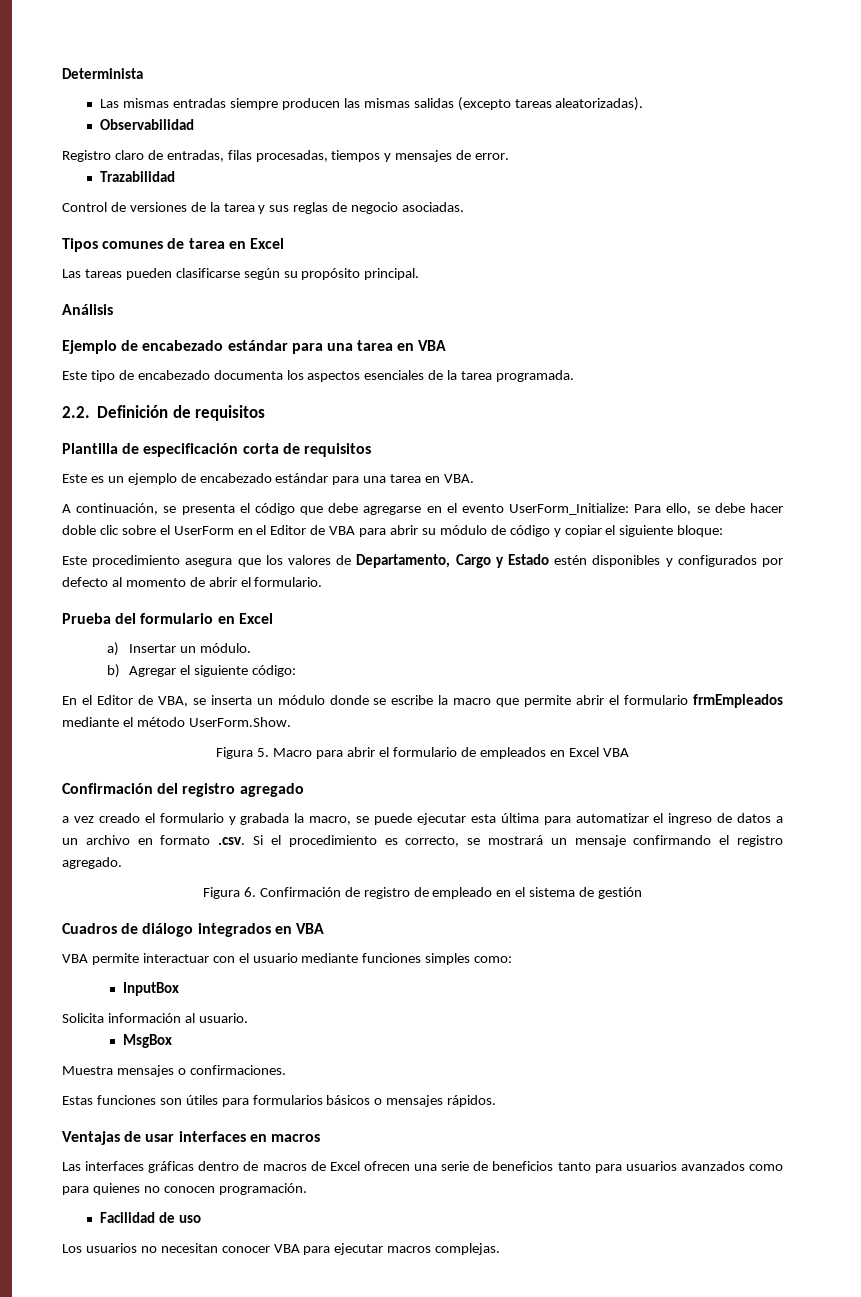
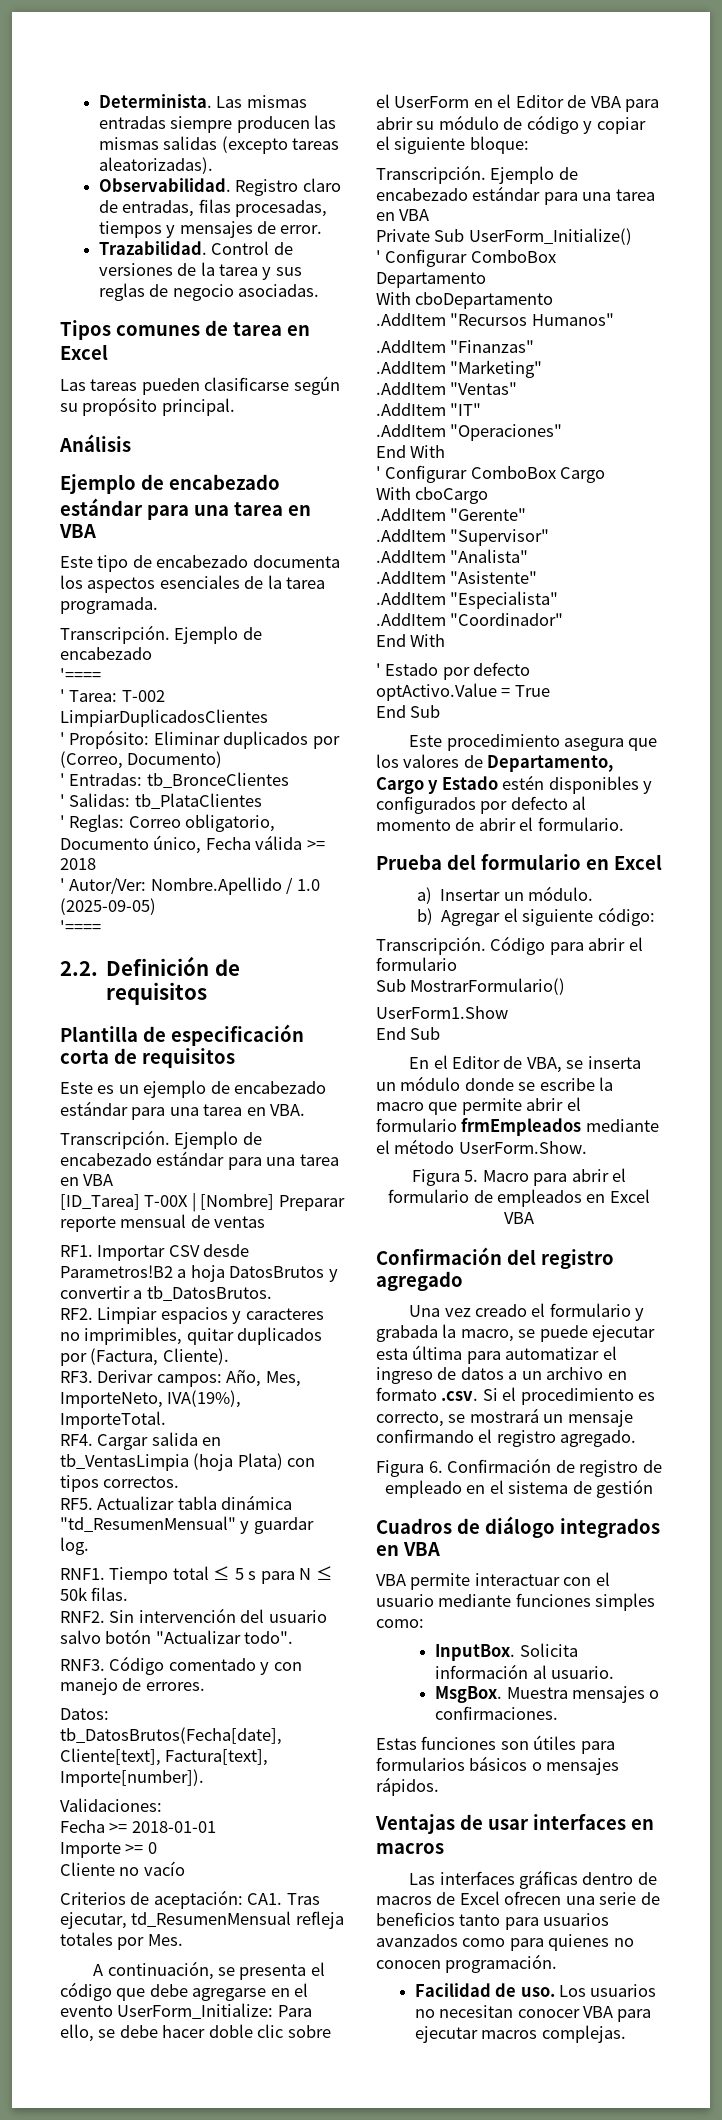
- Determinista
- Las mismas entradas siempre producen las mismas salidas (excepto tareas aleatorizadas).
+ Determinista. Las mismas entradas siempre producen las mismas salidas (excepto tareas aleatorizadas).
- Observabilidad
- Registro claro de entradas, filas procesadas, tiempos y mensajes de error.
+ Observabilidad. Registro claro de entradas, filas procesadas, tiempos y mensajes de error.
- Trazabilidad
- Control de versiones de la tarea y sus reglas de negocio asociadas.
+ Trazabilidad. Control de versiones de la tarea y sus reglas de negocio asociadas.
  Este tipo de encabezado documenta los aspectos esenciales de la tarea programada.
+ Transcripción. Ejemplo de encabezado
+ '====
+ ' Tarea: T-002 LimpiarDuplicadosClientes
+ ' Propósito: Eliminar duplicados por (Correo, Documento)
+ ' Entradas: tb_BronceClientes
+ ' Salidas: tb_PlataClientes
+ ' Reglas: Correo obligatorio, Documento único, Fecha válida >= 2018
+ ' Autor/Ver: Nombre.Apellido / 1.0 (2025-09-05)
+ '====
  Este es un ejemplo de encabezado estándar para una tarea en VBA.
+ Transcripción. Ejemplo de encabezado estándar para una tarea en VBA
+ [ID_Tarea] T-00X | [Nombre] Preparar reporte mensual de ventas
+ RF1. Importar CSV desde Parametros!B2 a hoja DatosBrutos y convertir a tb_DatosBrutos.
+ RF2. Limpiar espacios y caracteres no imprimibles, quitar duplicados por (Factura, Cliente).
+ RF3. Derivar campos: Año, Mes, ImporteNeto, IVA(19%), ImporteTotal.
+ RF4. Cargar salida en tb_VentasLimpia (hoja Plata) con tipos correctos.
+ RF5. Actualizar tabla dinámica "td_ResumenMensual" y guardar log.
+ RNF1. Tiempo total ≤ 5 s para N ≤ 50k filas.
+ RNF2. Sin intervención del usuario salvo botón "Actualizar todo".
+ RNF3. Código comentado y con manejo de errores.
+ Datos:
+ tb_DatosBrutos(Fecha[date], Cliente[text], Factura[text], Importe[number]).
+ Validaciones:
+ Fecha >= 2018-01-01
+ Importe >= 0
+ Cliente no vacío
+ Criterios de aceptación: CA1. Tras ejecutar, td_ResumenMensual refleja totales por Mes.
  A continuación, se presenta el código que debe agregarse en el evento UserForm_Initialize: Para ello, se debe hacer doble clic sobre el UserForm en el Editor de VBA para abrir su módulo de código y copiar el siguiente bloque:
+ Transcripción. Ejemplo de encabezado estándar para una tarea en VBA
+ Private Sub UserForm_Initialize()
+ ' Configurar ComboBox Departamento
+ With cboDepartamento
+ .AddItem "Recursos Humanos"
+ .AddItem "Finanzas"
+ .AddItem "Marketing"
+ .AddItem "Ventas"
+ .AddItem "IT"
+ .AddItem "Operaciones"
+ End With
+ ' Configurar ComboBox Cargo
+ With cboCargo
+ .AddItem "Gerente"
+ .AddItem "Supervisor"
+ .AddItem "Analista"
+ .AddItem "Asistente"
+ .AddItem "Especialista"
+ .AddItem "Coordinador"
+ End With
+ ' Estado por defecto
+ optActivo.Value = True
+ End Sub
+ Transcripción. Código para abrir el formulario
+ Sub MostrarFormulario()
+ UserForm1.Show
+ End Sub
- a vez creado el formulario y grabada la macro, se puede ejecutar esta última para automatizar el ingreso de datos a un archivo en formato .csv. Si el procedimiento es correcto, se mostrará un mensaje confirmando el registro agregado.
+ Una vez creado el formulario y grabada la macro, se puede ejecutar esta última para automatizar el ingreso de datos a un archivo en formato .csv. Si el procedimiento es correcto, se mostrará un mensaje confirmando el registro agregado.
- InputBox
- Solicita información al usuario.
+ InputBox. Solicita información al usuario.
- MsgBox
- Muestra mensajes o confirmaciones.
+ MsgBox. Muestra mensajes o confirmaciones.
- Facilidad de uso
- Los usuarios no necesitan conocer VBA para ejecutar macros complejas.
+ Facilidad de uso. Los usuarios no necesitan conocer VBA para ejecutar macros complejas.

